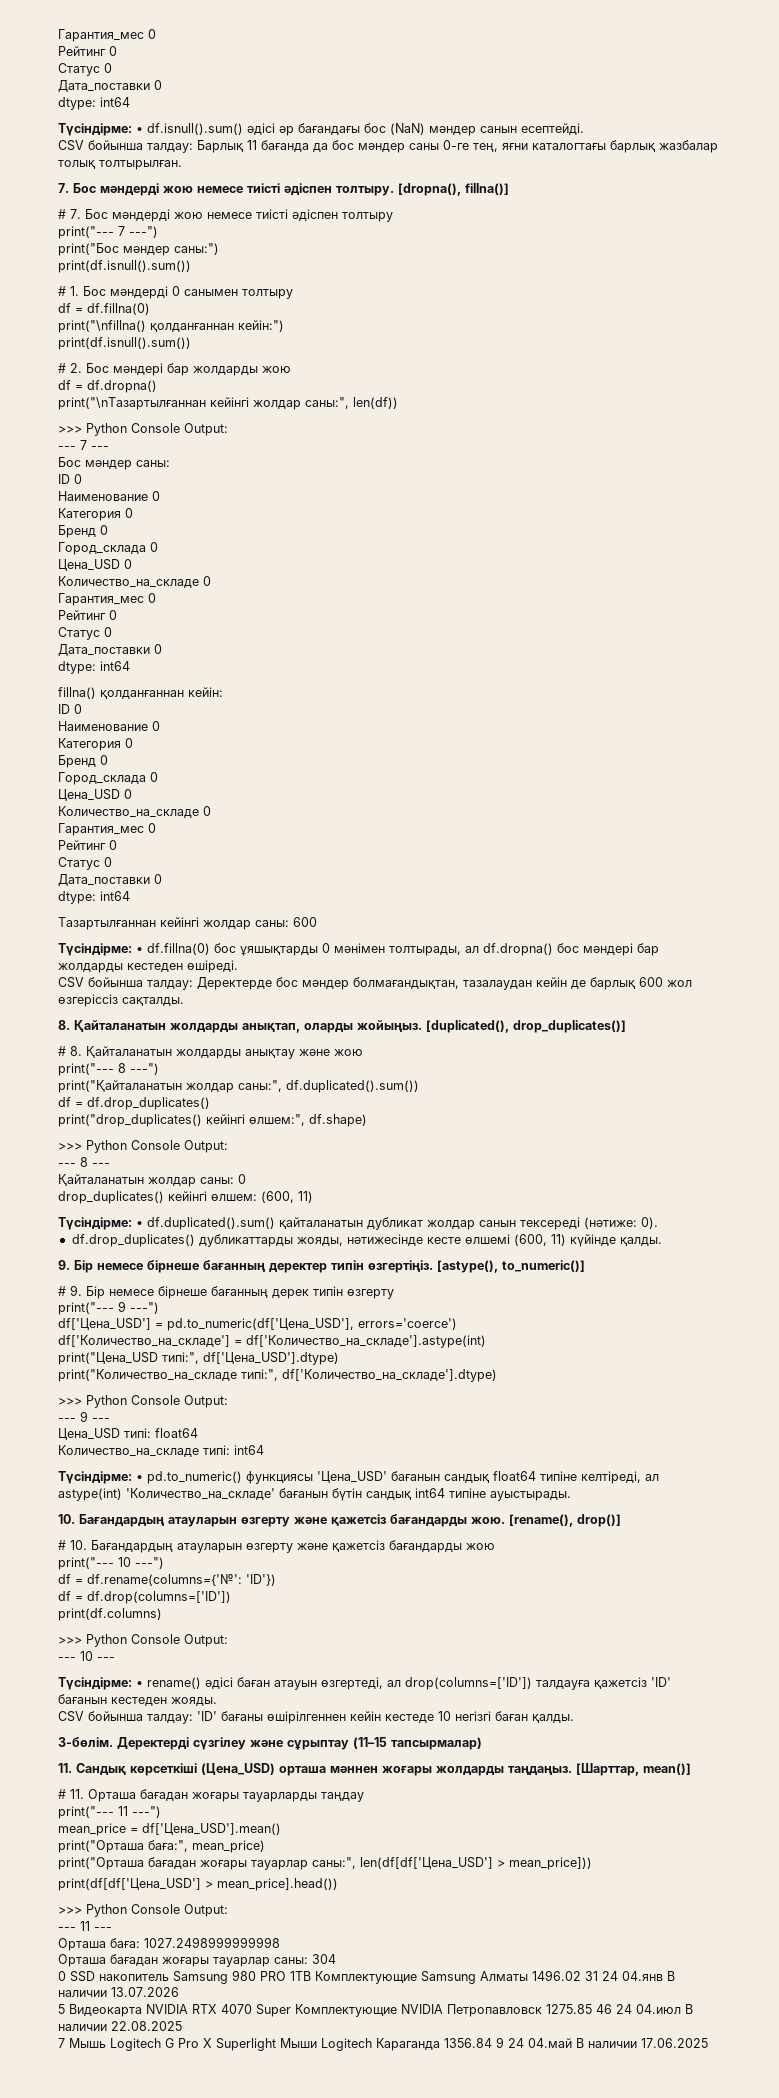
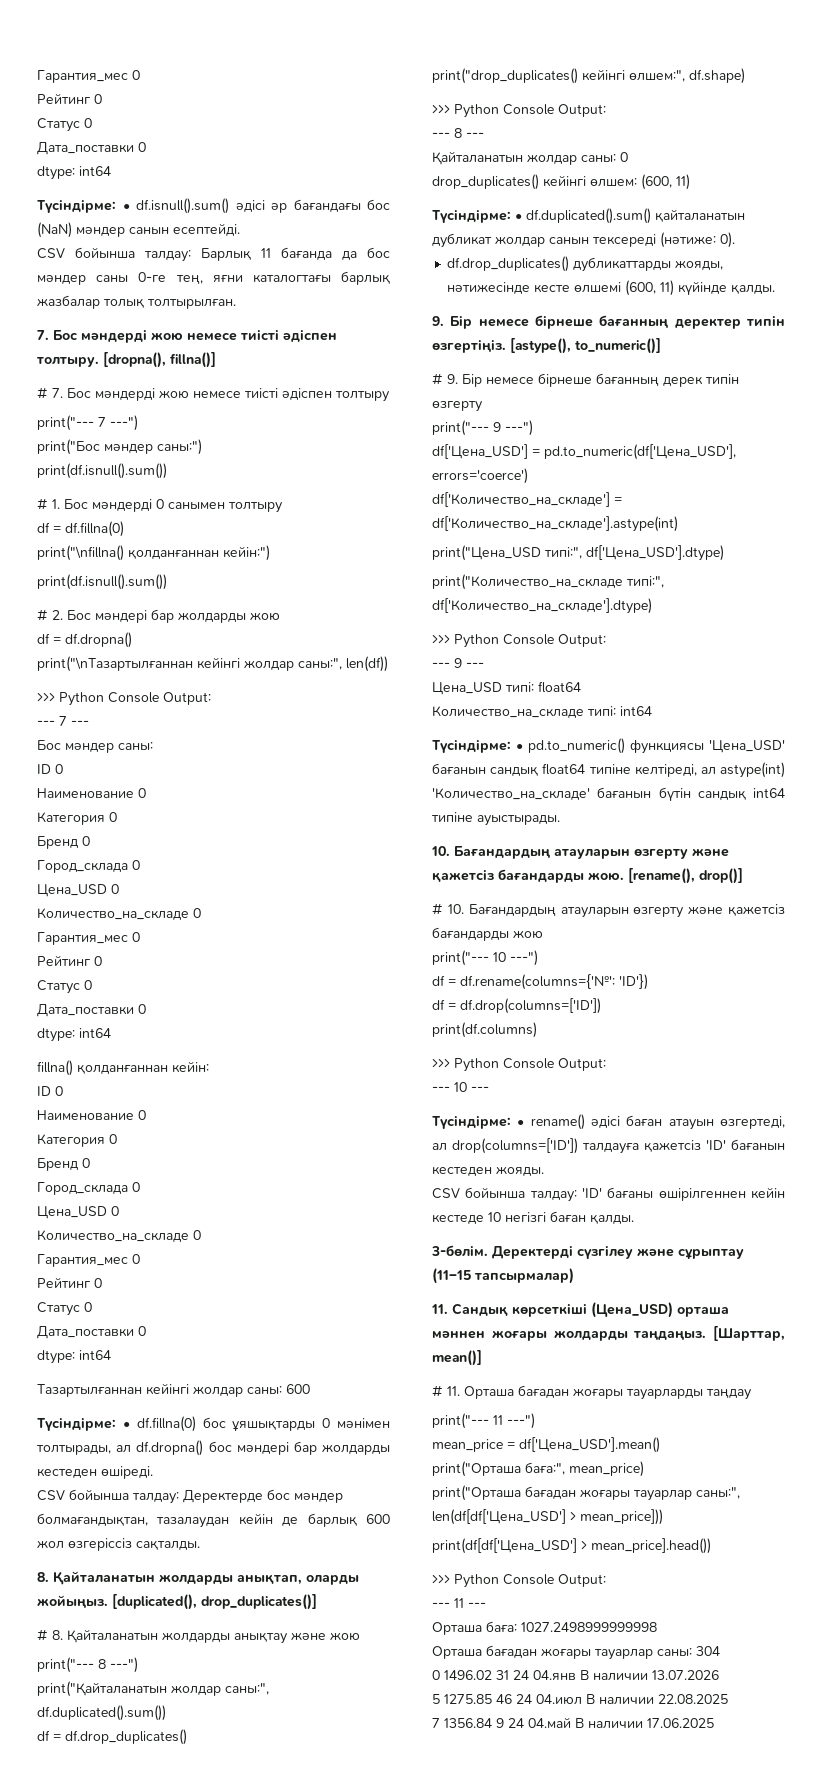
- 0 SSD накопитель Samsung 980 PRO 1TB Комплектующие Samsung Алматы 1496.02 31 24 04.янв В наличии 13.07.2026
+ 0 1496.02 31 24 04.янв В наличии 13.07.2026
- 5 Видеокарта NVIDIA RTX 4070 Super Комплектующие NVIDIA Петропавловск 1275.85 46 24 04.июл В наличии 22.08.2025
+ 5 1275.85 46 24 04.июл В наличии 22.08.2025
- 7 Мышь Logitech G Pro X Superlight Мыши Logitech Караганда 1356.84 9 24 04.май В наличии 17.06.2025
+ 7 1356.84 9 24 04.май В наличии 17.06.2025

